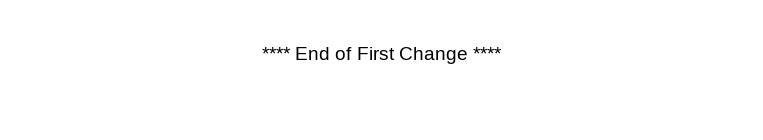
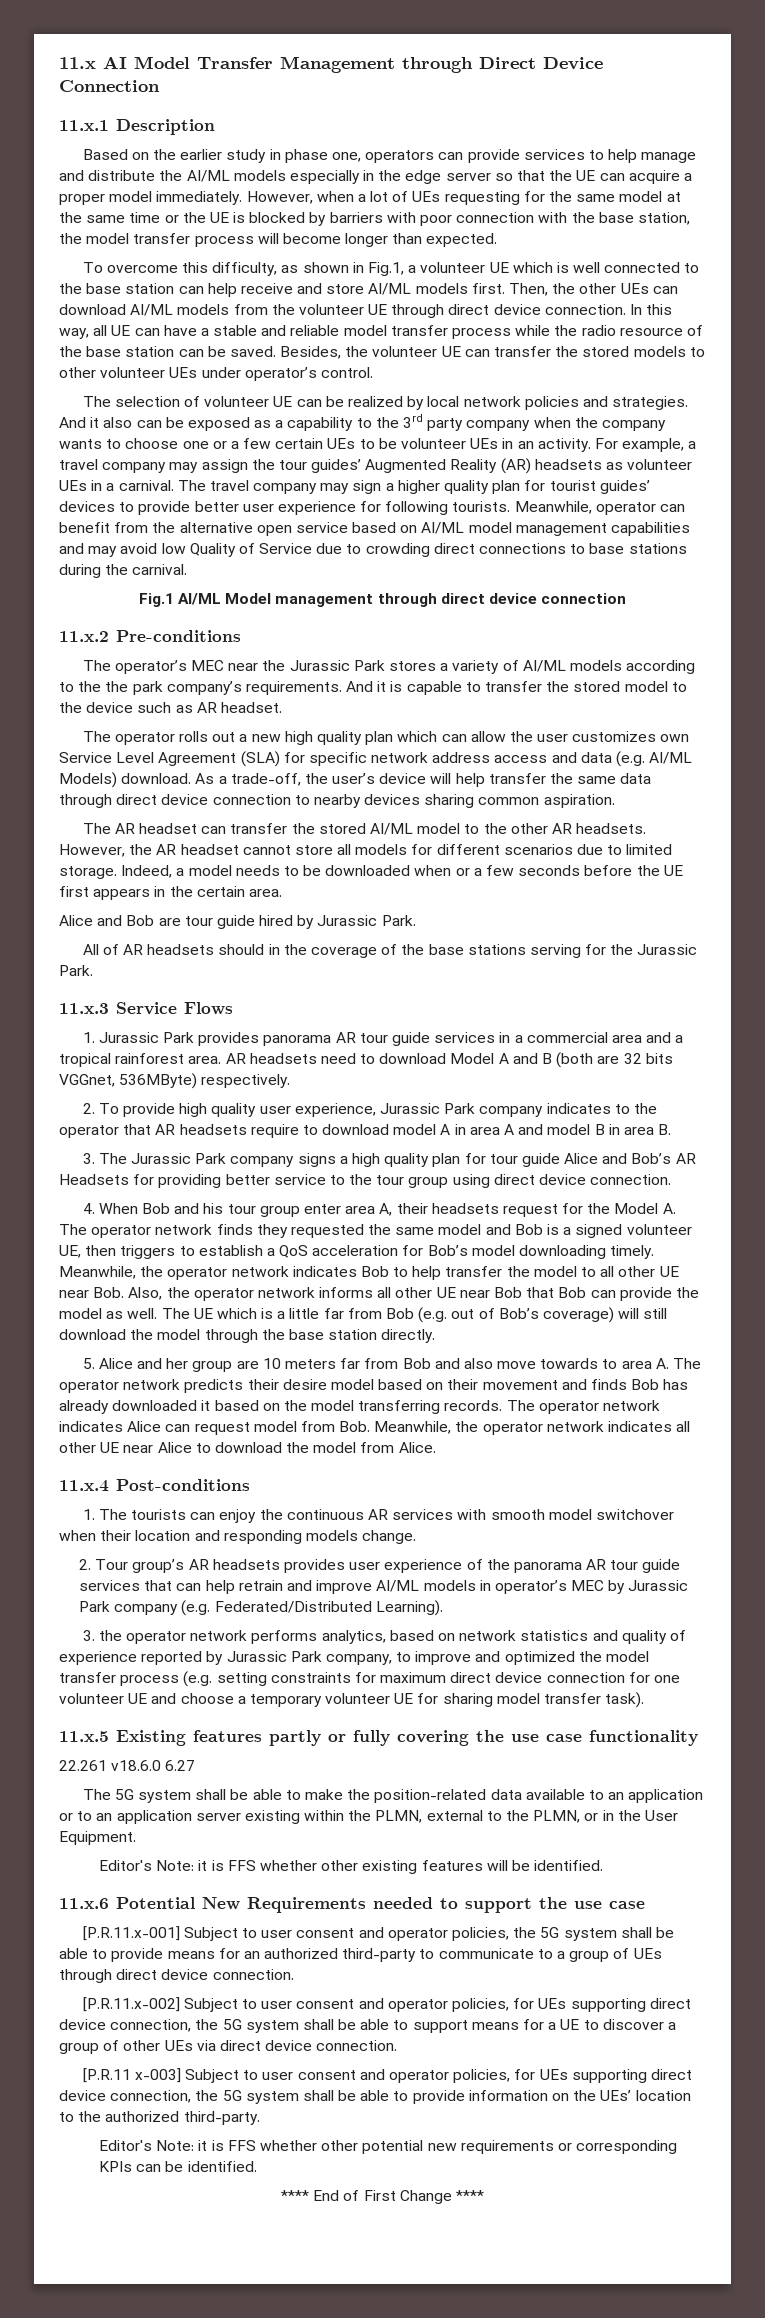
+ 11.x AI Model Transfer Management through Direct Device Connection
+ 11.x.1 Description
+ Based on the earlier study in phase one, operators can provide services to help manage and distribute the AI/ML models especially in the edge server so that the UE can acquire a proper model immediately. However, when a lot of UEs requesting for the same model at the same time or the UE is blocked by barriers with poor connection with the base station, the model transfer process will become longer than expected.
+ To overcome this difficulty, as shown in Fig.1, a volunteer UE which is well connected to the base station can help receive and store AI/ML models first. Then, the other UEs can download AI/ML models from the volunteer UE through direct device connection. In this way, all UE can have a stable and reliable model transfer process while the radio resource of the base station can be saved. Besides, the volunteer UE can transfer the stored models to other volunteer UEs under operator’s control.
+ The selection of volunteer UE can be realized by local network policies and strategies. And it also can be exposed as a capability to the 3rd party company when the company wants to choose one or a few certain UEs to be volunteer UEs in an activity. For example, a travel company may assign the tour guides’ Augmented Reality (AR) headsets as volunteer UEs in a carnival. The travel company may sign a higher quality plan for tourist guides’ devices to provide better user experience for following tourists. Meanwhile, operator can benefit from the alternative open service based on AI/ML model management capabilities and may avoid low Quality of Service due to crowding direct connections to base stations during the carnival.
+ Fig.1 AI/ML Model management through direct device connection
+ 11.x.2 Pre-conditions
+ The operator’s MEC near the Jurassic Park stores a variety of AI/ML models according to the the park company’s requirements. And it is capable to transfer the stored model to the device such as AR headset.
+ The operator rolls out a new high quality plan which can allow the user customizes own Service Level Agreement (SLA) for specific network address access and data (e.g. AI/ML Models) download. As a trade-off, the user’s device will help transfer the same data through direct device connection to nearby devices sharing common aspiration.
+ The AR headset can transfer the stored AI/ML model to the other AR headsets. However, the AR headset cannot store all models for different scenarios due to limited storage. Indeed, a model needs to be downloaded when or a few seconds before the UE first appears in the certain area.
+ Alice and Bob are tour guide hired by Jurassic Park.
+ All of AR headsets should in the coverage of the base stations serving for the Jurassic Park.
+ 11.x.3 Service Flows
+ 1. Jurassic Park provides panorama AR tour guide services in a commercial area and a tropical rainforest area. AR headsets need to download Model A and B (both are 32 bits VGGnet, 536MByte) respectively.
+ 2. To provide high quality user experience, Jurassic Park company indicates to the operator that AR headsets require to download model A in area A and model B in area B.
+ 3. The Jurassic Park company signs a high quality plan for tour guide Alice and Bob’s AR Headsets for providing better service to the tour group using direct device connection.
+ 4. When Bob and his tour group enter area A, their headsets request for the Model A. The operator network finds they requested the same model and Bob is a signed volunteer UE, then triggers to establish a QoS acceleration for Bob’s model downloading timely. Meanwhile, the operator network indicates Bob to help transfer the model to all other UE near Bob. Also, the operator network informs all other UE near Bob that Bob can provide the model as well. The UE which is a little far from Bob (e.g. out of Bob’s coverage) will still download the model through the base station directly.
+ 5. Alice and her group are 10 meters far from Bob and also move towards to area A. The operator network predicts their desire model based on their movement and finds Bob has already downloaded it based on the model transferring records. The operator network indicates Alice can request model from Bob. Meanwhile, the operator network indicates all other UE near Alice to download the model from Alice.
+ 11.x.4 Post-conditions
+ 1. The tourists can enjoy the continuous AR services with smooth model switchover when their location and responding models change.
+ 2. Tour group’s AR headsets provides user experience of the panorama AR tour guide services that can help retrain and improve AI/ML models in operator’s MEC by Jurassic Park company (e.g. Federated/Distributed Learning).
+ 3. the operator network performs analytics, based on network statistics and quality of experience reported by Jurassic Park company, to improve and optimized the model transfer process (e.g. setting constraints for maximum direct device connection for one volunteer UE and choose a temporary volunteer UE for sharing model transfer task).
+ 11.x.5 Existing features partly or fully covering the use case functionality
+ 22.261 v18.6.0 6.27
+ The 5G system shall be able to make the position-related data available to an application or to an application server existing within the PLMN, external to the PLMN, or in the User Equipment.
+ Editor's Note: it is FFS whether other existing features will be identified.
+ 11.x.6 Potential New Requirements needed to support the use case
+ [P.R.11.x-001] Subject to user consent and operator policies, the 5G system shall be able to provide means for an authorized third-party to communicate to a group of UEs through direct device connection.
+ [P.R.11.x-002] Subject to user consent and operator policies, for UEs supporting direct device connection, the 5G system shall be able to support means for a UE to discover a group of other UEs via direct device connection.
+ [P.R.11 x-003] Subject to user consent and operator policies, for UEs supporting direct device connection, the 5G system shall be able to provide information on the UEs’ location to the authorized third-party.
+ Editor's Note: it is FFS whether other potential new requirements or corresponding KPIs can be identified.

